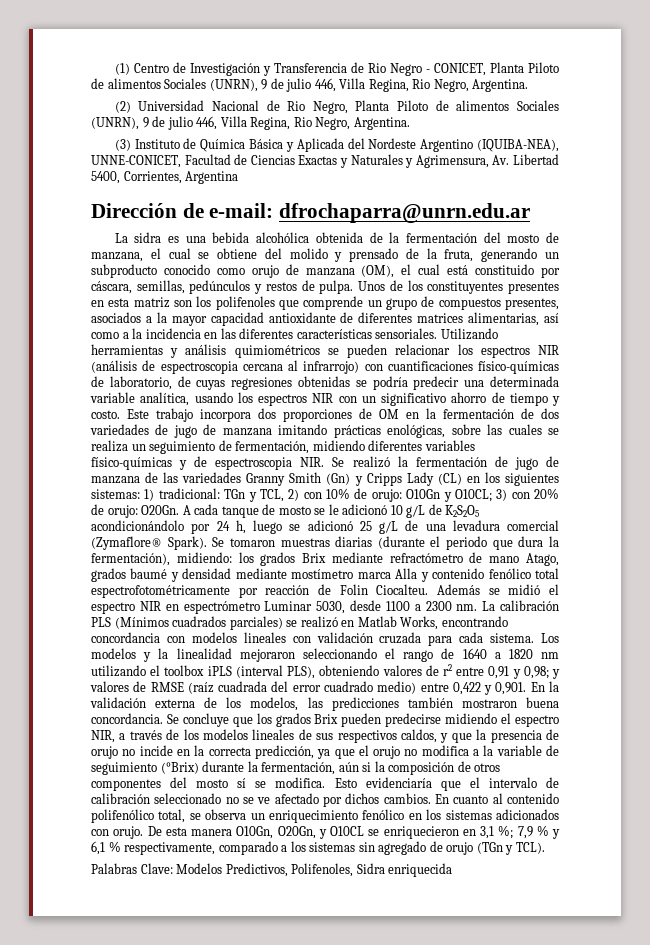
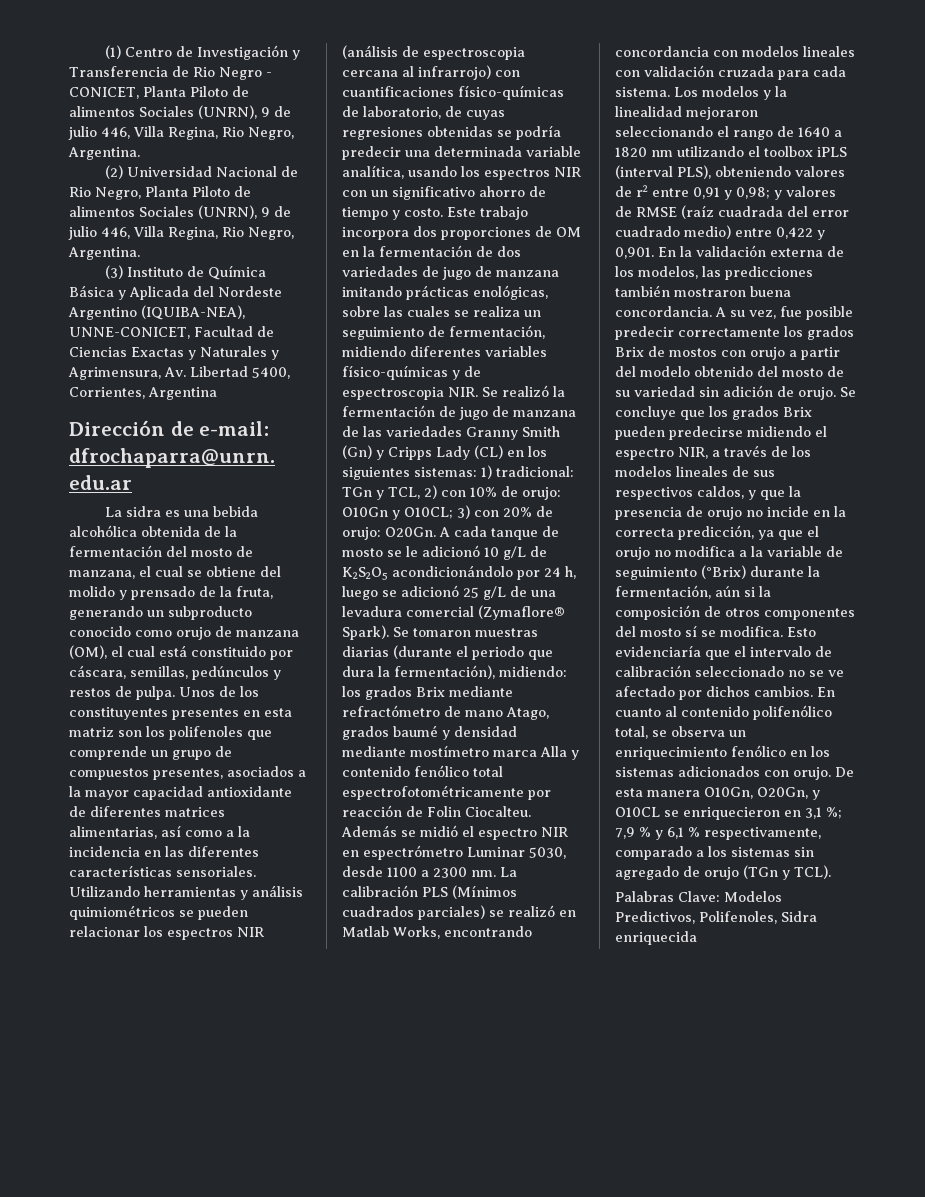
+ A su vez, fue posible predecir correctamente los grados Brix de mostos con orujo a partir del modelo obtenido del mosto de su variedad sin adición de orujo.

